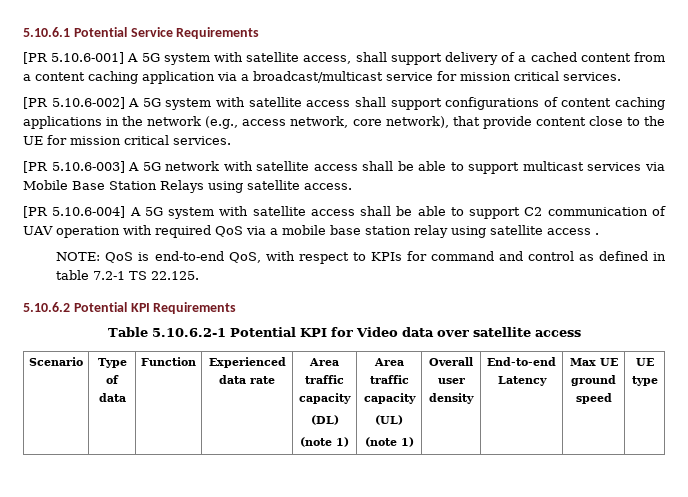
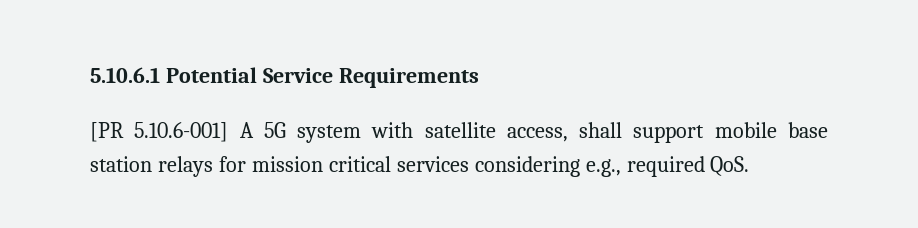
- [PR 5.10.6-001] A 5G system with satellite access, shall support delivery of a cached content from a content caching application via a broadcast/multicast service for mission critical services.
- [PR 5.10.6-002] A 5G system with satellite access shall support configurations of content caching applications in the network (e.g., access network, core network), that provide content close to the UE for mission critical services.
- [PR 5.10.6-003] A 5G network with satellite access shall be able to support multicast services via Mobile Base Station Relays using satellite access.
- [PR 5.10.6-004] A 5G system with satellite access shall be able to support C2 communication of UAV operation with required QoS via a mobile base station relay using satellite access .
- NOTE: QoS is end-to-end QoS, with respect to KPIs for command and control as defined in table 7.2-1 TS 22.125.
- 5.10.6.2 Potential KPI Requirements
- Table 5.10.6.2-1 Potential KPI for Video data over satellite access
- Scenario | Type of data | Function | Experienced data rate | Area traffic capacity
- (DL)
- (note 1) | Area traffic capacity
- (UL)
- (note 1) | Overall user density | End-to-end Latency | Max UE ground speed | UE type
+ [PR 5.10.6-001] A 5G system with satellite access, shall support mobile base station relays for mission critical services considering e.g., required QoS.

